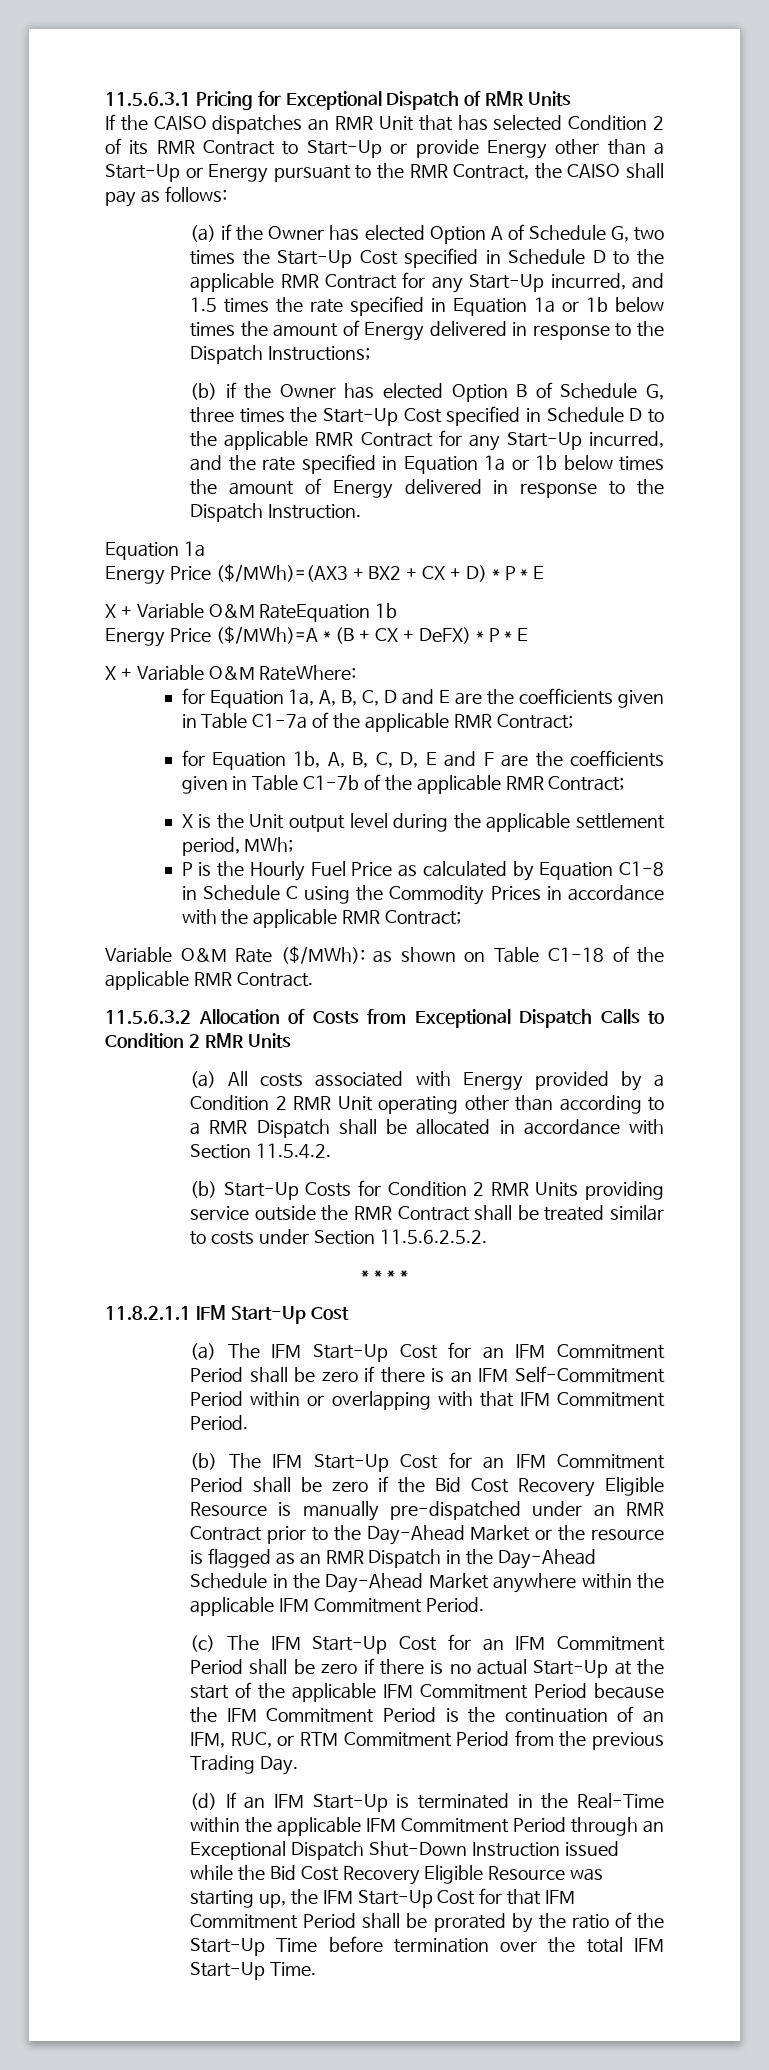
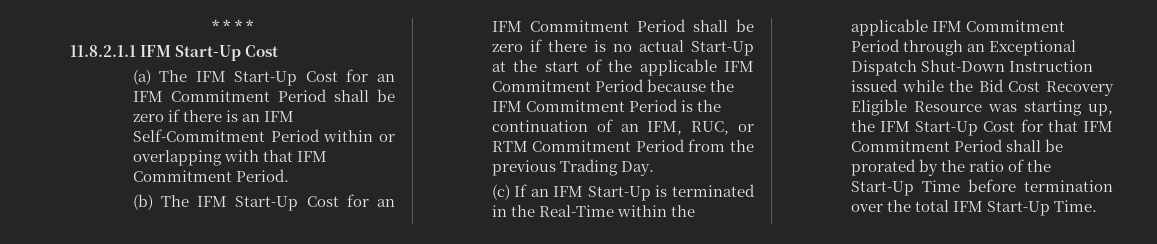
- 11.5.6.3.1 Pricing for Exceptional Dispatch of RMR Units
- If the CAISO dispatches an RMR Unit that has selected Condition 2 of its RMR Contract to Start-Up or provide Energy other than a Start-Up or Energy pursuant to the RMR Contract, the CAISO shall pay as follows:
- (a) if the Owner has elected Option A of Schedule G, two times the Start-Up Cost specified in Schedule D to the applicable RMR Contract for any Start-Up incurred, and 1.5 times the rate specified in Equation 1a or 1b below times the amount of Energy delivered in response to the Dispatch Instructions;
- (b) if the Owner has elected Option B of Schedule G, three times the Start-Up Cost specified in Schedule D to the applicable RMR Contract for any Start-Up incurred, and the rate specified in Equation 1a or 1b below times the amount of Energy delivered in response to the Dispatch Instruction.
- Equation 1a
- Energy Price ($/MWh)=(AX3 + BX2 + CX + D) * P * E
- X + Variable O&M RateEquation 1b
- Energy Price ($/MWh)=A * (B + CX + DeFX) * P * E
- X + Variable O&M RateWhere:
- for Equation 1a, A, B, C, D and E are the coefficients given in Table C1-7a of the applicable RMR Contract;
- for Equation 1b, A, B, C, D, E and F are the coefficients given in Table C1-7b of the applicable RMR Contract;
- X is the Unit output level during the applicable settlement period, MWh;
- P is the Hourly Fuel Price as calculated by Equation C1-8 in Schedule C using the Commodity Prices in accordance with the applicable RMR Contract;
- Variable O&M Rate ($/MWh): as shown on Table C1-18 of the applicable RMR Contract.
- 11.5.6.3.2 Allocation of Costs from Exceptional Dispatch Calls to Condition 2 RMR Units
- (a) All costs associated with Energy provided by a Condition 2 RMR Unit operating other than according to a RMR Dispatch shall be allocated in accordance with Section 11.5.4.2.
- (b) Start-Up Costs for Condition 2 RMR Units providing service outside the RMR Contract shall be treated similar to costs under Section 11.5.6.2.5.2.
- (b) The IFM Start-Up Cost for an IFM Commitment Period shall be zero if the Bid Cost Recovery Eligible Resource is manually pre-dispatched under an RMR Contract prior to the Day-Ahead Market or the resource is flagged as an RMR Dispatch in the Day-Ahead Schedule in the Day-Ahead Market anywhere within the applicable IFM Commitment Period.
- (c) The IFM Start-Up Cost for an IFM Commitment Period shall be zero if there is no actual Start-Up at the start of the applicable IFM Commitment Period because the IFM Commitment Period is the continuation of an IFM, RUC, or RTM Commitment Period from the previous Trading Day.
+ (b) The IFM Start-Up Cost for an IFM Commitment Period shall be zero if there is no actual Start-Up at the start of the applicable IFM Commitment Period because the IFM Commitment Period is the continuation of an IFM, RUC, or RTM Commitment Period from the previous Trading Day.
- (d) If an IFM Start-Up is terminated in the Real-Time within the applicable IFM Commitment Period through an Exceptional Dispatch Shut-Down Instruction issued while the Bid Cost Recovery Eligible Resource was starting up, the IFM Start-Up Cost for that IFM Commitment Period shall be prorated by the ratio of the Start-Up Time before termination over the total IFM Start-Up Time.
+ (c) If an IFM Start-Up is terminated in the Real-Time within the applicable IFM Commitment Period through an Exceptional Dispatch Shut-Down Instruction issued while the Bid Cost Recovery Eligible Resource was starting up, the IFM Start-Up Cost for that IFM Commitment Period shall be prorated by the ratio of the Start-Up Time before termination over the total IFM Start-Up Time.

